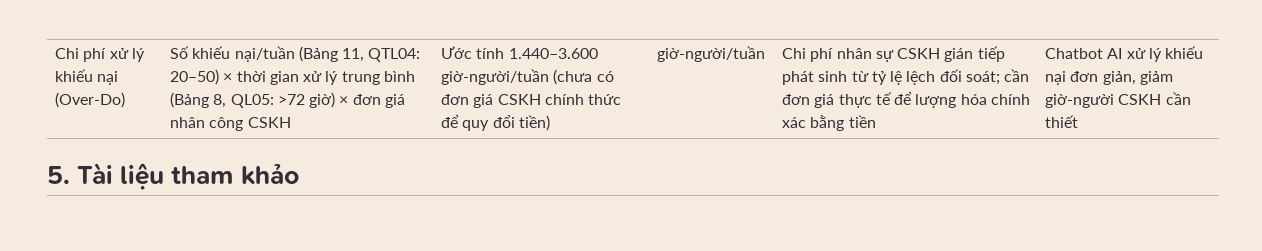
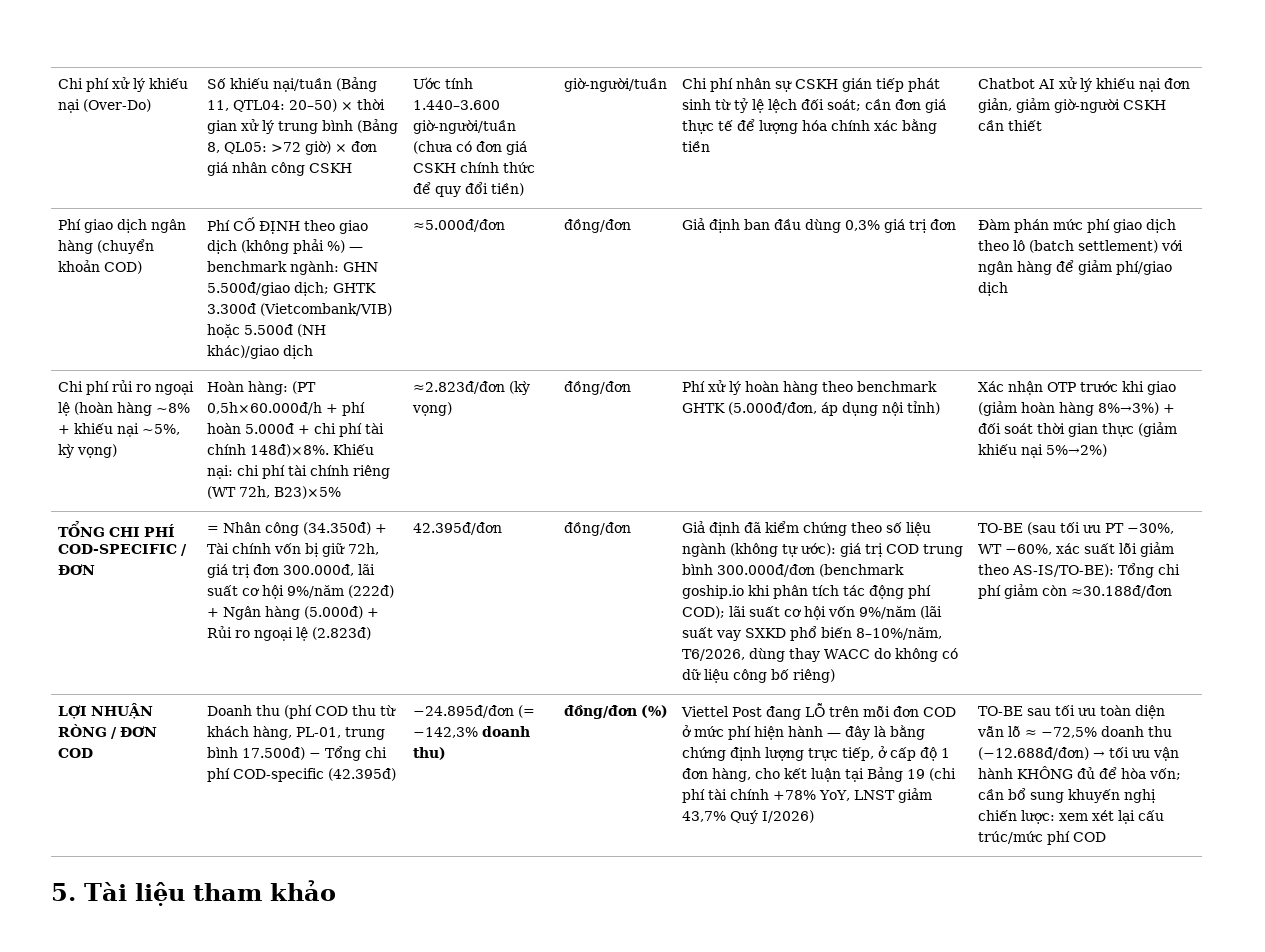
+ Phí giao dịch ngân hàng (chuyển khoản COD) | Phí CỐ ĐỊNH theo giao dịch (không phải %) — benchmark ngành: GHN 5.500đ/giao dịch; GHTK 3.300đ (Vietcombank/VIB) hoặc 5.500đ (NH khác)/giao dịch | ≈5.000đ/đơn | đồng/đơn | Giả định ban đầu dùng 0,3% giá trị đơn | Đàm phán mức phí giao dịch theo lô (batch settlement) với ngân hàng để giảm phí/giao dịch
+ Chi phí rủi ro ngoại lệ (hoàn hàng ~8% + khiếu nại ~5%, kỳ vọng) | Hoàn hàng: (PT 0,5h×60.000đ/h + phí hoàn 5.000đ + chi phí tài chính 148đ)×8%. Khiếu nại: chi phí tài chính riêng (WT 72h, B23)×5% | ≈2.823đ/đơn (kỳ vọng) | đồng/đơn | Phí xử lý hoàn hàng theo benchmark GHTK (5.000đ/đơn, áp dụng nội tỉnh) | Xác nhận OTP trước khi giao (giảm hoàn hàng 8%→3%) + đối soát thời gian thực (giảm khiếu nại 5%→2%)
+ TỔNG CHI PHÍ COD-SPECIFIC / ĐƠN | = Nhân công (34.350đ) + Tài chính vốn bị giữ 72h, giá trị đơn 300.000đ, lãi suất cơ hội 9%/năm (222đ) + Ngân hàng (5.000đ) + Rủi ro ngoại lệ (2.823đ) | 42.395đ/đơn | đồng/đơn | Giả định đã kiểm chứng theo số liệu ngành (không tự ước): giá trị COD trung bình 300.000đ/đơn (benchmark goship.io khi phân tích tác động phí COD); lãi suất cơ hội vốn 9%/năm (lãi suất vay SXKD phổ biến 8–10%/năm, T6/2026, dùng thay WACC do không có dữ liệu công bố riêng) | TO-BE (sau tối ưu PT −30%, WT −60%, xác suất lỗi giảm theo AS-IS/TO-BE): Tổng chi phí giảm còn ≈30.188đ/đơn
+ LỢI NHUẬN RÒNG / ĐƠN COD | Doanh thu (phí COD thu từ khách hàng, PL-01, trung bình 17.500đ) − Tổng chi phí COD-specific (42.395đ) | −24.895đ/đơn (= −142,3% doanh thu) | đồng/đơn (%) | Viettel Post đang LỖ trên mỗi đơn COD ở mức phí hiện hành — đây là bằng chứng định lượng trực tiếp, ở cấp độ 1 đơn hàng, cho kết luận tại Bảng 19 (chi phí tài chính +78% YoY, LNST giảm 43,7% Quý I/2026) | TO-BE sau tối ưu toàn diện vẫn lỗ ≈ −72,5% doanh thu (−12.688đ/đơn) → tối ưu vận hành KHÔNG đủ để hòa vốn; cần bổ sung khuyến nghị chiến lược: xem xét lại cấu trúc/mức phí COD

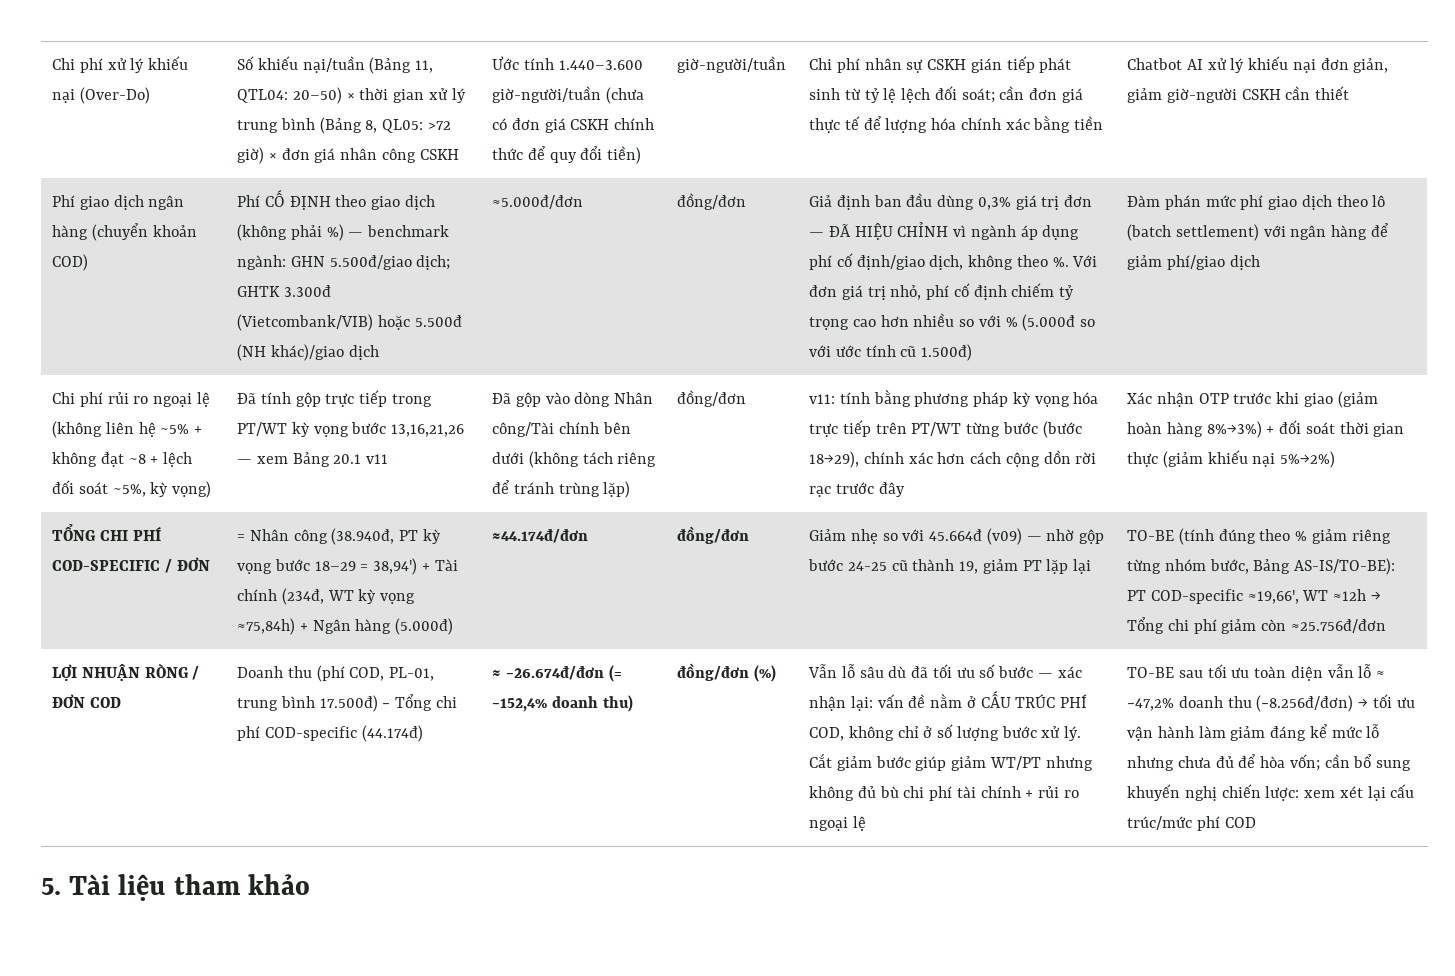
- Giả định ban đầu dùng 0,3% giá trị đơn
+ Giả định ban đầu dùng 0,3% giá trị đơn — ĐÃ HIỆU CHỈNH vì ngành áp dụng phí cố định/giao dịch, không theo %. Với đơn giá trị nhỏ, phí cố định chiếm tỷ trọng cao hơn nhiều so với % (5.000đ so với ước tính cũ 1.500đ)
- Chi phí rủi ro ngoại lệ (hoàn hàng ~8% + khiếu nại ~5%, kỳ vọng) | Hoàn hàng: (PT 0,5h×60.000đ/h + phí hoàn 5.000đ + chi phí tài chính 148đ)×8%. Khiếu nại: chi phí tài chính riêng (WT 72h, B23)×5% | ≈2.823đ/đơn (kỳ vọng) | đồng/đơn | Phí xử lý hoàn hàng theo benchmark GHTK (5.000đ/đơn, áp dụng nội tỉnh)
+ Chi phí rủi ro ngoại lệ (không liên hệ ~5% + không đạt ~8 + lệch đối soát ~5%, kỳ vọng) | Đã tính gộp trực tiếp trong PT/WT kỳ vọng bước 13,16,21,26 — xem Bảng 20.1 v11 | Đã gộp vào dòng Nhân công/Tài chính bên dưới (không tách riêng để tránh trùng lặp) | đồng/đơn | v11: tính bằng phương pháp kỳ vọng hóa trực tiếp trên PT/WT từng bước (bước 18→29), chính xác hơn cách cộng dồn rời rạc trước đây
- = Nhân công (34.350đ) + Tài chính vốn bị giữ 72h, giá trị đơn 300.000đ, lãi suất cơ hội 9%/năm (222đ) + Ngân hàng (5.000đ) + Rủi ro ngoại lệ (2.823đ) | 42.395đ/đơn | đồng/đơn | Giả định đã kiểm chứng theo số liệu ngành (không tự ước): giá trị COD trung bình 300.000đ/đơn (benchmark goship.io khi phân tích tác động phí COD); lãi suất cơ hội vốn 9%/năm (lãi suất vay SXKD phổ biến 8–10%/năm, T6/2026, dùng thay WACC do không có dữ liệu công bố riêng) | TO-BE (sau tối ưu PT −30%, WT −60%, xác suất lỗi giảm theo AS-IS/TO-BE): Tổng chi phí giảm còn ≈30.188đ/đơn
+ = Nhân công (38.940đ, PT kỳ vọng bước 18–29 = 38,94') + Tài chính (234đ, WT kỳ vọng ≈75,84h) + Ngân hàng (5.000đ) | ≈44.174đ/đơn | đồng/đơn | Giảm nhẹ so với 45.664đ (v09) — nhờ gộp bước 24-25 cũ thành 19, giảm PT lặp lại | TO-BE (tính đúng theo % giảm riêng từng nhóm bước, Bảng AS-IS/TO-BE): PT COD-specific ≈19,66', WT ≈12h → Tổng chi phí giảm còn ≈25.756đ/đơn
- Doanh thu (phí COD thu từ khách hàng, PL-01, trung bình 17.500đ) − Tổng chi phí COD-specific (42.395đ) | −24.895đ/đơn (= −142,3% doanh thu)
+ Doanh thu (phí COD, PL-01, trung bình 17.500đ) − Tổng chi phí COD-specific (44.174đ) | ≈ −26.674đ/đơn (= −152,4% doanh thu)
- Viettel Post đang LỖ trên mỗi đơn COD ở mức phí hiện hành — đây là bằng chứng định lượng trực tiếp, ở cấp độ 1 đơn hàng, cho kết luận tại Bảng 19 (chi phí tài chính +78% YoY, LNST giảm 43,7% Quý I/2026)
+ Vẫn lỗ sâu dù đã tối ưu số bước — xác nhận lại: vấn đề nằm ở CẤU TRÚC PHÍ COD, không chỉ ở số lượng bước xử lý. Cắt giảm bước giúp giảm WT/PT nhưng không đủ bù chi phí tài chính + rủi ro ngoại lệ
- TO-BE sau tối ưu toàn diện vẫn lỗ ≈ −72,5% doanh thu (−12.688đ/đơn) → tối ưu vận hành KHÔNG đủ để hòa vốn; cần bổ sung khuyến nghị chiến lược: xem xét lại cấu trúc/mức phí COD
+ TO-BE sau tối ưu toàn diện vẫn lỗ ≈ −47,2% doanh thu (−8.256đ/đơn) → tối ưu vận hành làm giảm đáng kể mức lỗ nhưng chưa đủ để hòa vốn; cần bổ sung khuyến nghị chiến lược: xem xét lại cấu trúc/mức phí COD

